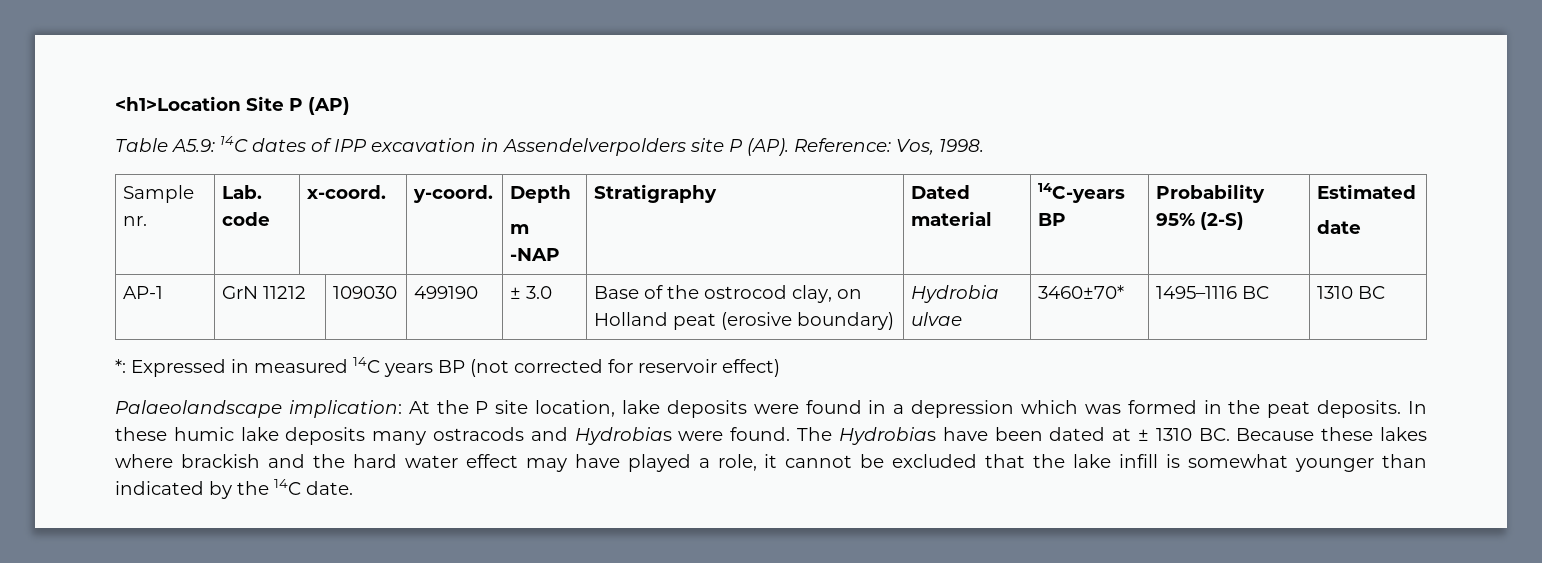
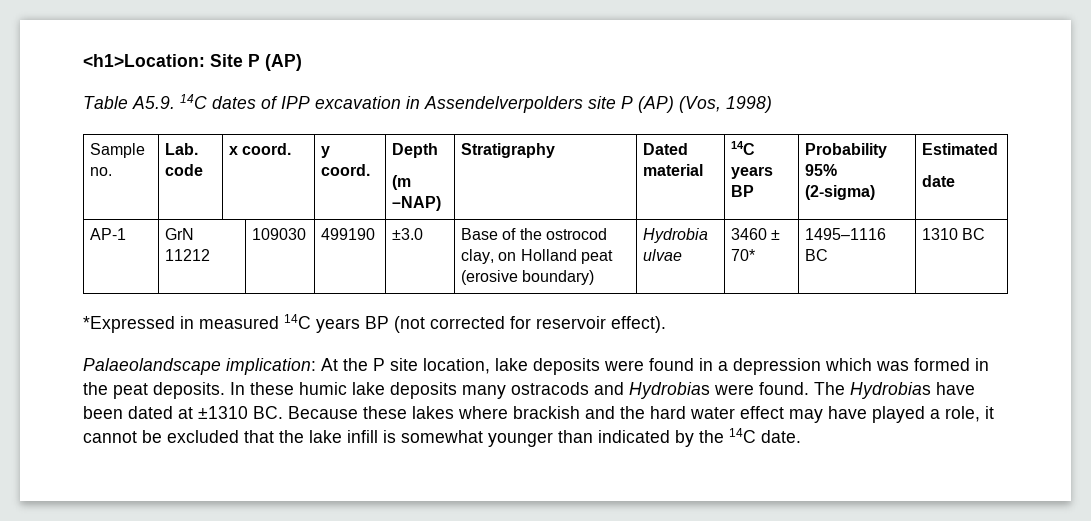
- <h1>Location Site P (AP)
+ <h1>Location: Site P (AP)
- Table A5.9: 14C dates of IPP excavation in Assendelverpolders site P (AP). Reference: Vos, 1998.
+ Table A5.9. 14C dates of IPP excavation in Assendelverpolders site P (AP) (Vos, 1998)
- Sample nr. | Lab. code | x-coord. | y-coord. | Depth
- m -NAP | Stratigraphy | Dated material | 14C-years BP | Probability 95% (2-S) | Estimated
+ Sample no. | Lab. code | x coord. | y coord. | Depth
+ (m –NAP) | Stratigraphy | Dated material | 14C years BP | Probability 95% (2-sigma) | Estimated
- AP-1 | GrN 11212 | 109030 | 499190 | ± 3.0 | Base of the ostrocod clay, on Holland peat (erosive boundary) | Hydrobia ulvae | 3460±70* | 1495–1116 BC | 1310 BC
+ AP-1 | GrN 11212 | 109030 | 499190 | ±3.0 | Base of the ostrocod clay, on Holland peat (erosive boundary) | Hydrobia ulvae | 3460 ± 70* | 1495–1116 BC | 1310 BC
- *: Expressed in measured 14C years BP (not corrected for reservoir effect)
+ *Expressed in measured 14C years BP (not corrected for reservoir effect).
- The Hydrobias have been dated at ± 1310 BC. Because these lakes where brackish and the hard water effect may have played a role, it cannot be excluded that the lake infill is somewhat younger than indicated by the 14C date.
+ The Hydrobias have been dated at ±1310 BC. Because these lakes where brackish and the hard water effect may have played a role, it cannot be excluded that the lake infill is somewhat younger than indicated by the 14C date.

